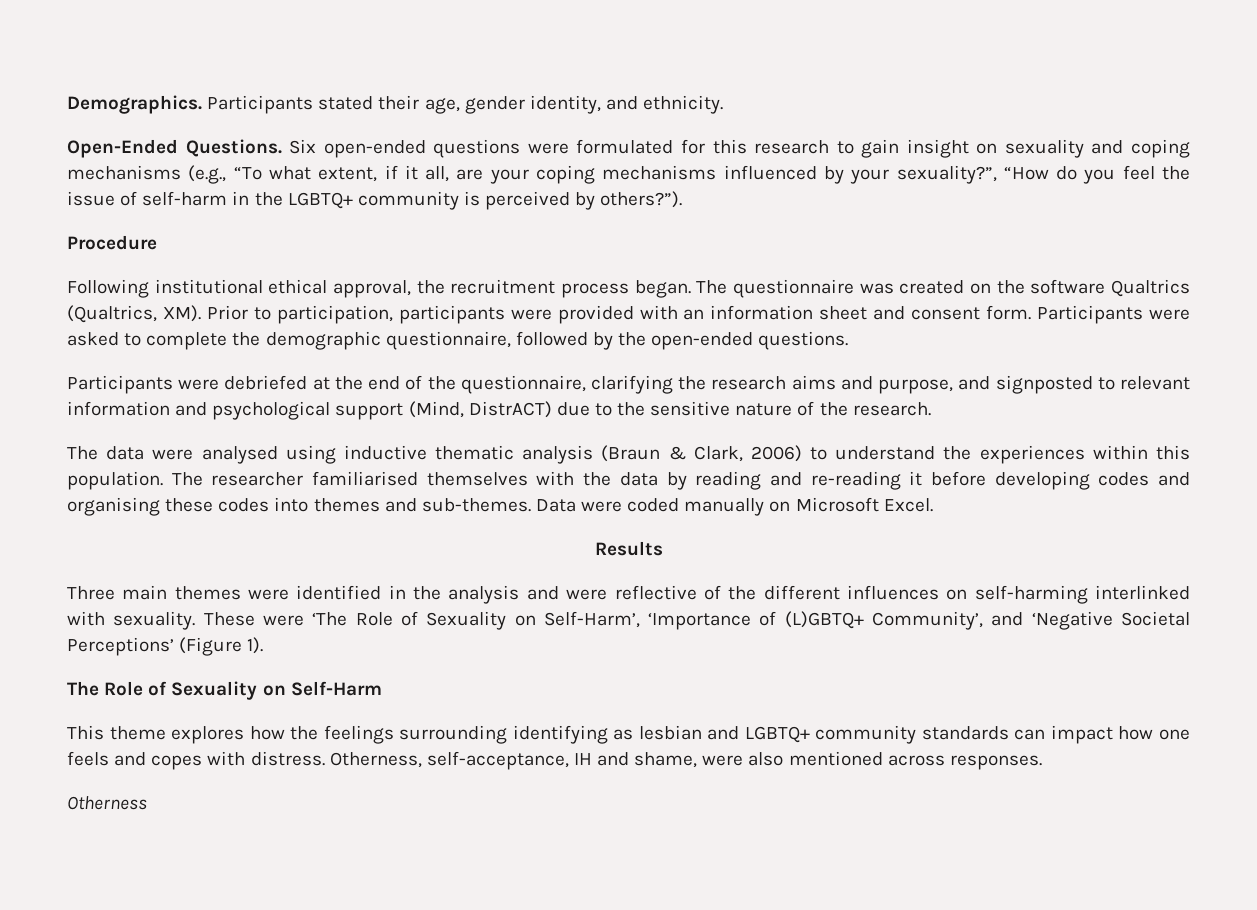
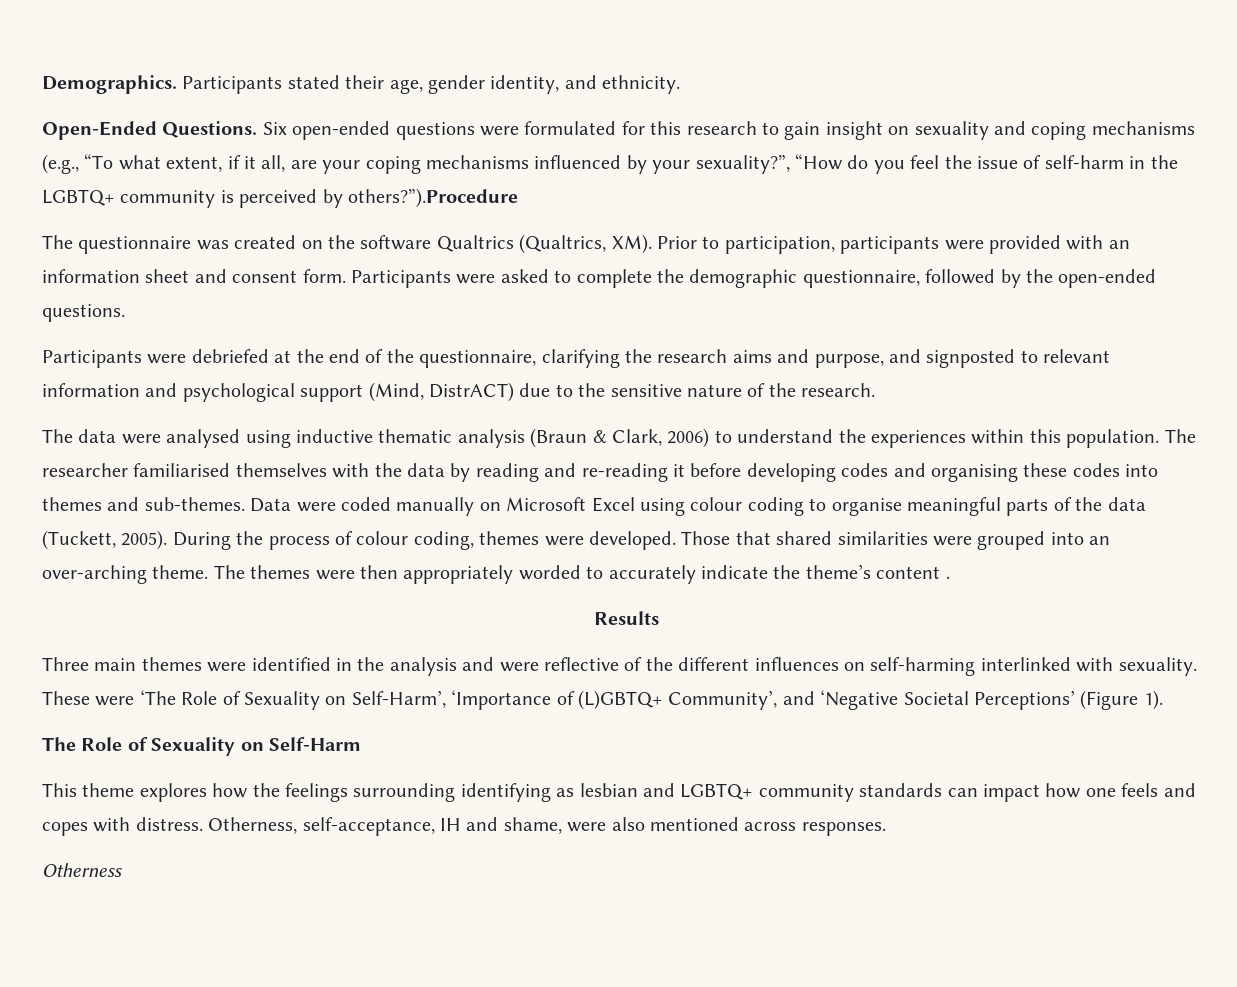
- Six open-ended questions were formulated for this research to gain insight on sexuality and coping mechanisms (e.g., “To what extent, if it all, are your coping mechanisms influenced by your sexuality?”, “How do you feel the issue of self-harm in the LGBTQ+ community is perceived by others?”).
- Procedure
- Following institutional ethical approval, the recruitment process began. The questionnaire was created on the software Qualtrics (Qualtrics, XM). Prior to participation, participants were provided with an information sheet and consent form.
+ Six open-ended questions were formulated for this research to gain insight on sexuality and coping mechanisms (e.g., “To what extent, if it all, are your coping mechanisms influenced by your sexuality?”, “How do you feel the issue of self-harm in the LGBTQ+ community is perceived by others?”).Procedure
+ The questionnaire was created on the software Qualtrics (Qualtrics, XM). Prior to participation, participants were provided with an information sheet and consent form.
- Data were coded manually on Microsoft Excel.
+ Data were coded manually on Microsoft Excel using colour coding to organise meaningful parts of the data (Tuckett, 2005). During the process of colour coding, themes were developed. Those that shared similarities were grouped into an over-arching theme. The themes were then appropriately worded to accurately indicate the theme’s content .

